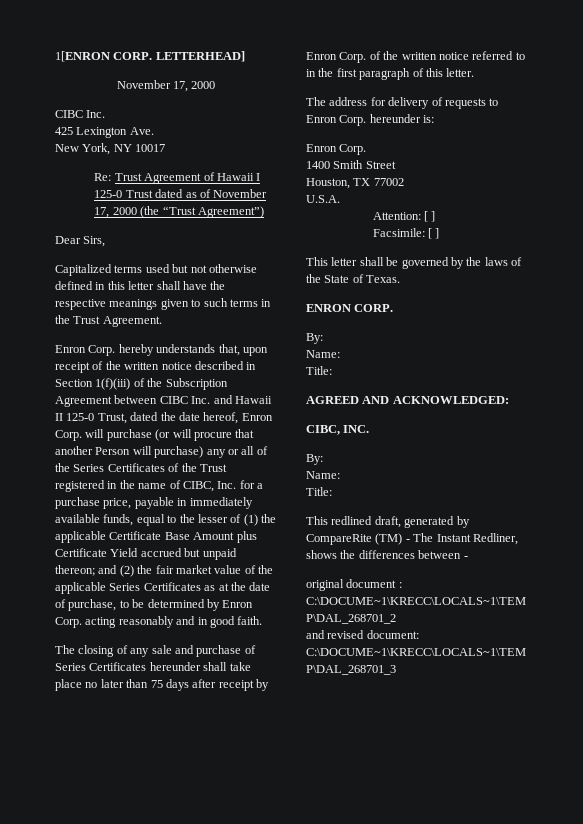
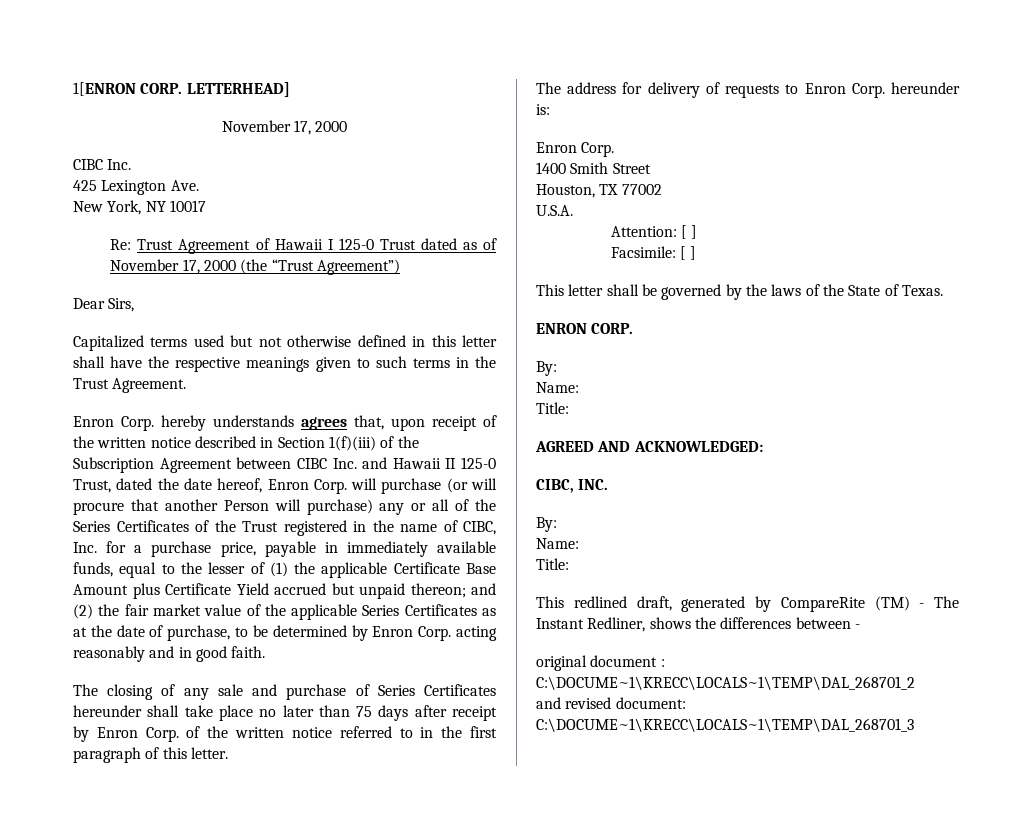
- Enron Corp. hereby understands that, upon receipt of the written notice described in Section 1(f)(iii) of the Subscription Agreement between CIBC Inc. and Hawaii II 125-0 Trust, dated the date hereof, Enron Corp. will purchase (or will procure that another Person will purchase) any or all of the Series Certificates of the Trust registered in the name of CIBC, Inc. for a purchase price, payable in immediately available funds, equal to the lesser of (1) the applicable Certificate Base Amount plus Certificate Yield accrued but unpaid thereon;
+ Enron Corp. hereby understands agrees that, upon receipt of the written notice described in Section 1(f)(iii) of the Subscription Agreement between CIBC Inc. and Hawaii II 125-0 Trust, dated the date hereof, Enron Corp. will purchase (or will procure that another Person will purchase) any or all of the Series Certificates of the Trust registered in the name of CIBC, Inc. for a purchase price, payable in immediately available funds, equal to the lesser of (1) the applicable Certificate Base Amount plus Certificate Yield accrued but unpaid thereon;

